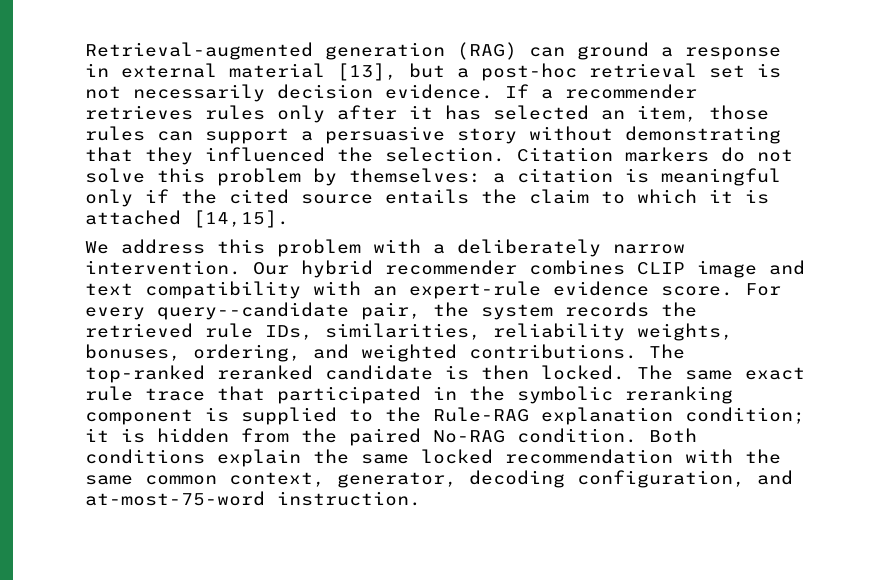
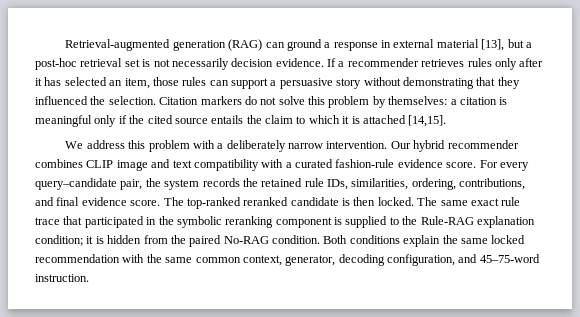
- Our hybrid recommender combines CLIP image and text compatibility with an expert-rule evidence score.
+ Our hybrid recommender combines CLIP image and text compatibility with a curated fashion-rule evidence score.
- For every query--candidate pair, the system records the retrieved rule IDs, similarities, reliability weights, bonuses, ordering, and weighted contributions.
+ For every query–candidate pair, the system records the retained rule IDs, similarities, ordering, contributions, and final evidence score.
- Both conditions explain the same locked recommendation with the same common context, generator, decoding configuration, and at-most-75-word instruction.
+ Both conditions explain the same locked recommendation with the same common context, generator, decoding configuration, and 45–75-word instruction.

